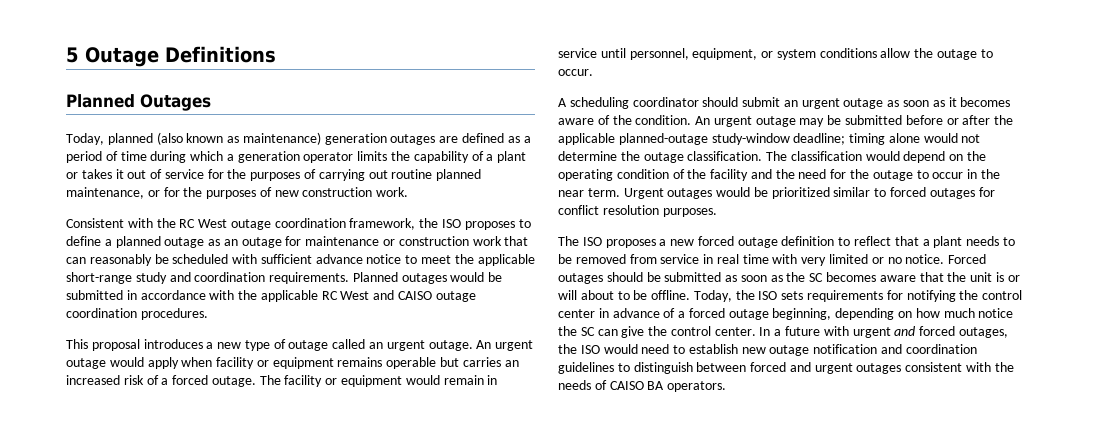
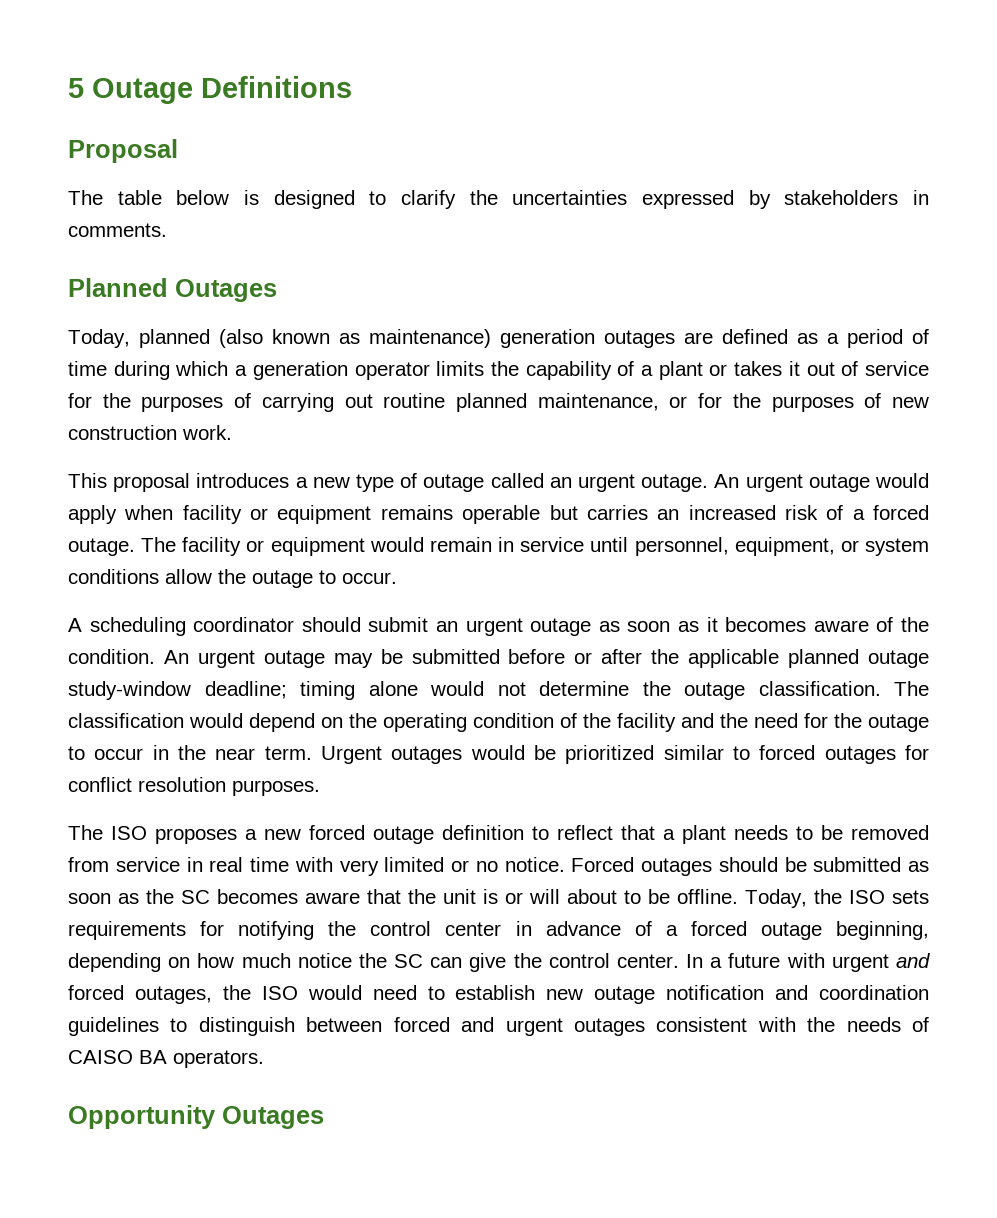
+ Proposal
+ The table below is designed to clarify the uncertainties expressed by stakeholders in comments.
- Consistent with the RC West outage coordination framework, the ISO proposes to define a planned outage as an outage for maintenance or construction work that can reasonably be scheduled with sufficient advance notice to meet the applicable short-range study and coordination requirements. Planned outages would be submitted in accordance with the applicable RC West and CAISO outage coordination procedures.
- An urgent outage may be submitted before or after the applicable planned-outage study-window deadline; timing alone would not determine the outage classification.
+ An urgent outage may be submitted before or after the applicable planned outage study-window deadline; timing alone would not determine the outage classification.
+ Opportunity Outages

